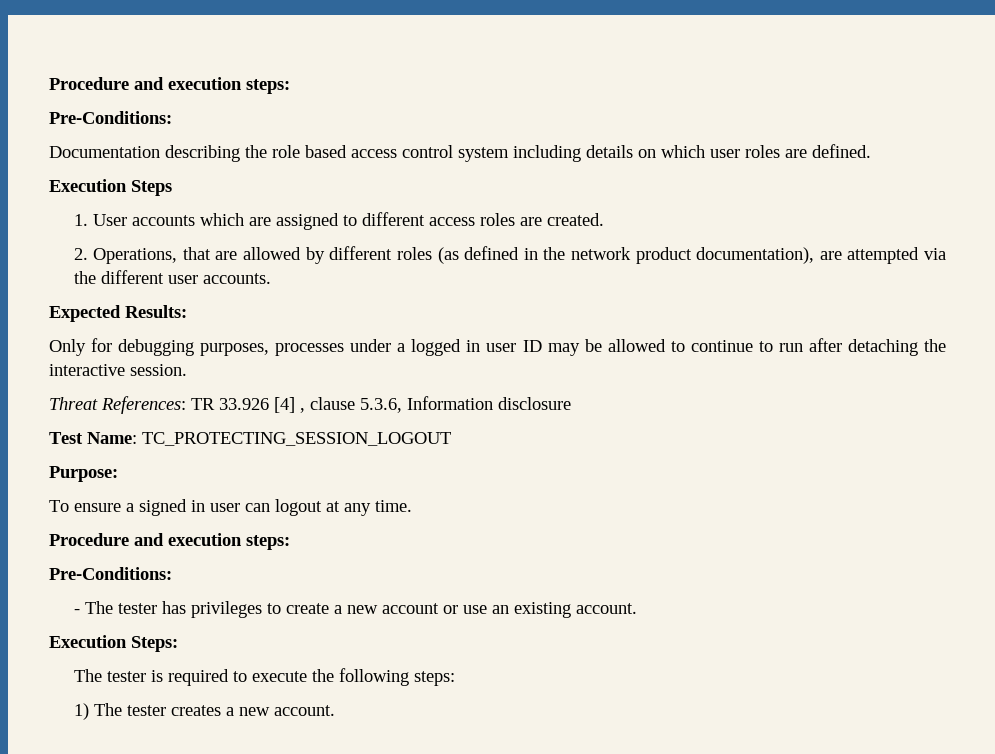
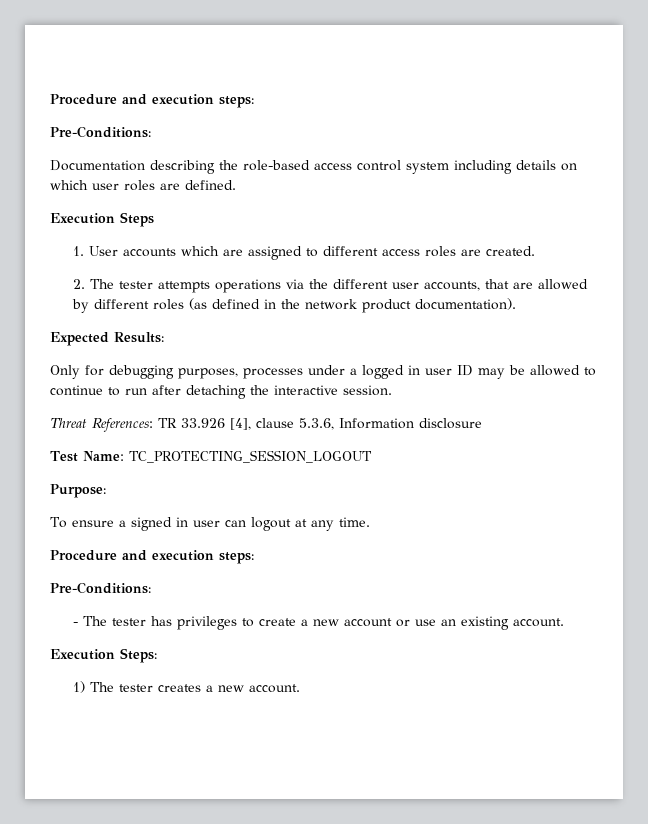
- Documentation describing the role based access control system including details on which user roles are defined.
+ Documentation describing the role-based access control system including details on which user roles are defined.
- 2. Operations, that are allowed by different roles (as defined in the network product documentation), are attempted via the different user accounts.
+ 2. The tester attempts operations via the different user accounts, that are allowed by different roles (as defined in the network product documentation).
- Threat References: TR 33.926 [4] , clause 5.3.6, Information disclosure
+ Threat References: TR 33.926 [4], clause 5.3.6, Information disclosure
- The tester is required to execute the following steps:

